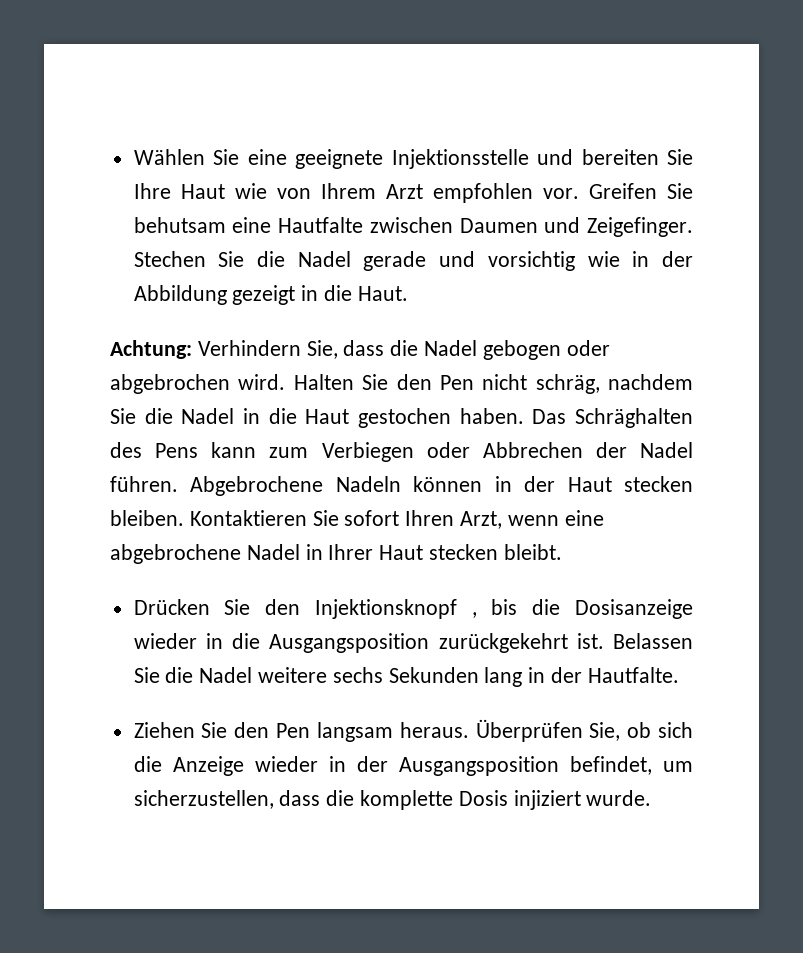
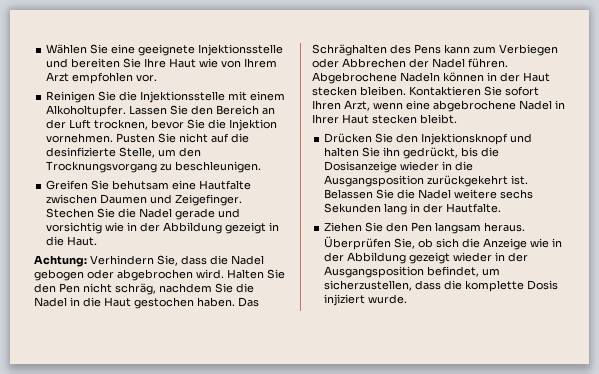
- Wählen Sie eine geeignete Injektionsstelle und bereiten Sie Ihre Haut wie von Ihrem Arzt empfohlen vor. Greifen Sie behutsam eine Hautfalte zwischen Daumen und Zeigefinger.
+ Wählen Sie eine geeignete Injektionsstelle und bereiten Sie Ihre Haut wie von Ihrem Arzt empfohlen vor.
+ Reinigen Sie die Injektionsstelle mit einem Alkoholtupfer. Lassen Sie den Bereich an der Luft trocknen, bevor Sie die Injektion vornehmen. Pusten Sie nicht auf die desinfizierte Stelle, um den Trocknungsvorgang zu beschleunigen.
+ Greifen Sie behutsam eine Hautfalte zwischen Daumen und Zeigefinger.
- Drücken Sie den Injektionsknopf , bis die Dosisanzeige wieder in die Ausgangsposition zurückgekehrt ist.
+ Drücken Sie den Injektionsknopf und halten Sie ihn gedrückt, bis die Dosisanzeige wieder in die Ausgangsposition zurückgekehrt ist.
- Überprüfen Sie, ob sich die Anzeige wieder in der Ausgangsposition befindet, um sicherzustellen, dass die komplette Dosis injiziert wurde.
+ Überprüfen Sie, ob sich die Anzeige wie in der Abbildung gezeigt wieder in der Ausgangsposition befindet, um sicherzustellen, dass die komplette Dosis injiziert wurde.

